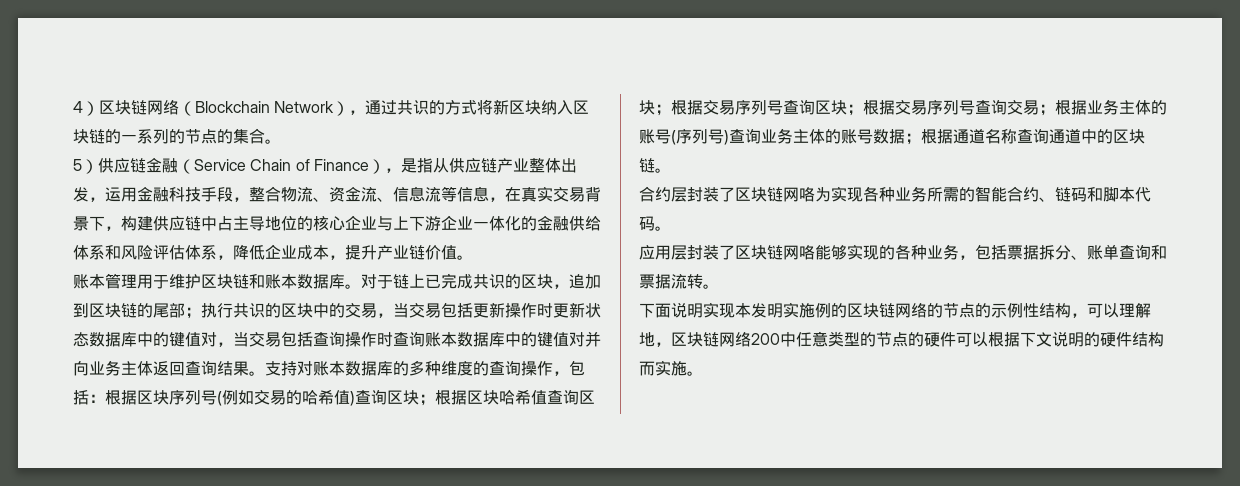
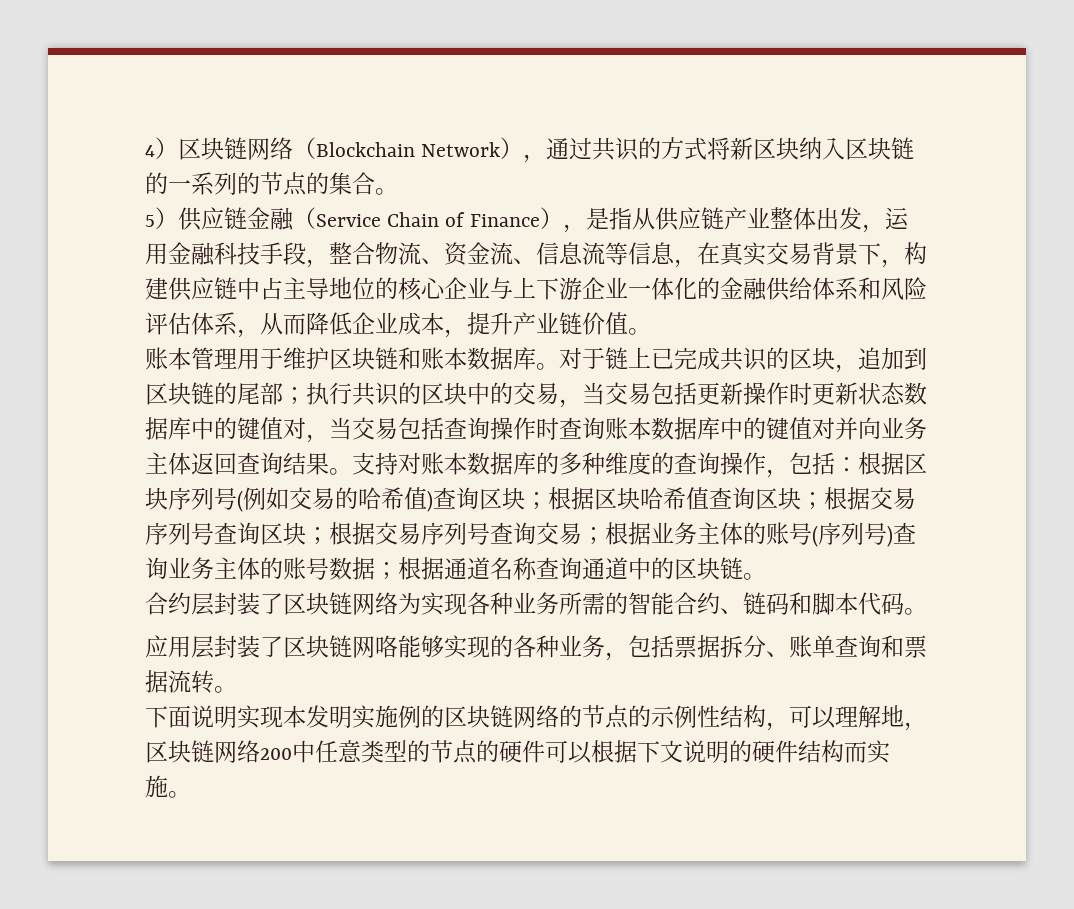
- 5）供应链金融（Service Chain of Finance），是指从供应链产业整体出发，运用金融科技手段，整合物流、资金流、信息流等信息，在真实交易背景下，构建供应链中占主导地位的核心企业与上下游企业一体化的金融供给体系和风险评估体系，降低企业成本，提升产业链价值。
+ 5）供应链金融（Service Chain of Finance），是指从供应链产业整体出发，运用金融科技手段，整合物流、资金流、信息流等信息，在真实交易背景下，构建供应链中占主导地位的核心企业与上下游企业一体化的金融供给体系和风险评估体系，从而降低企业成本，提升产业链价值。
- 合约层封装了区块链网咯为实现各种业务所需的智能合约、链码和脚本代码。
+ 合约层封装了区块链网络为实现各种业务所需的智能合约、链码和脚本代码。

